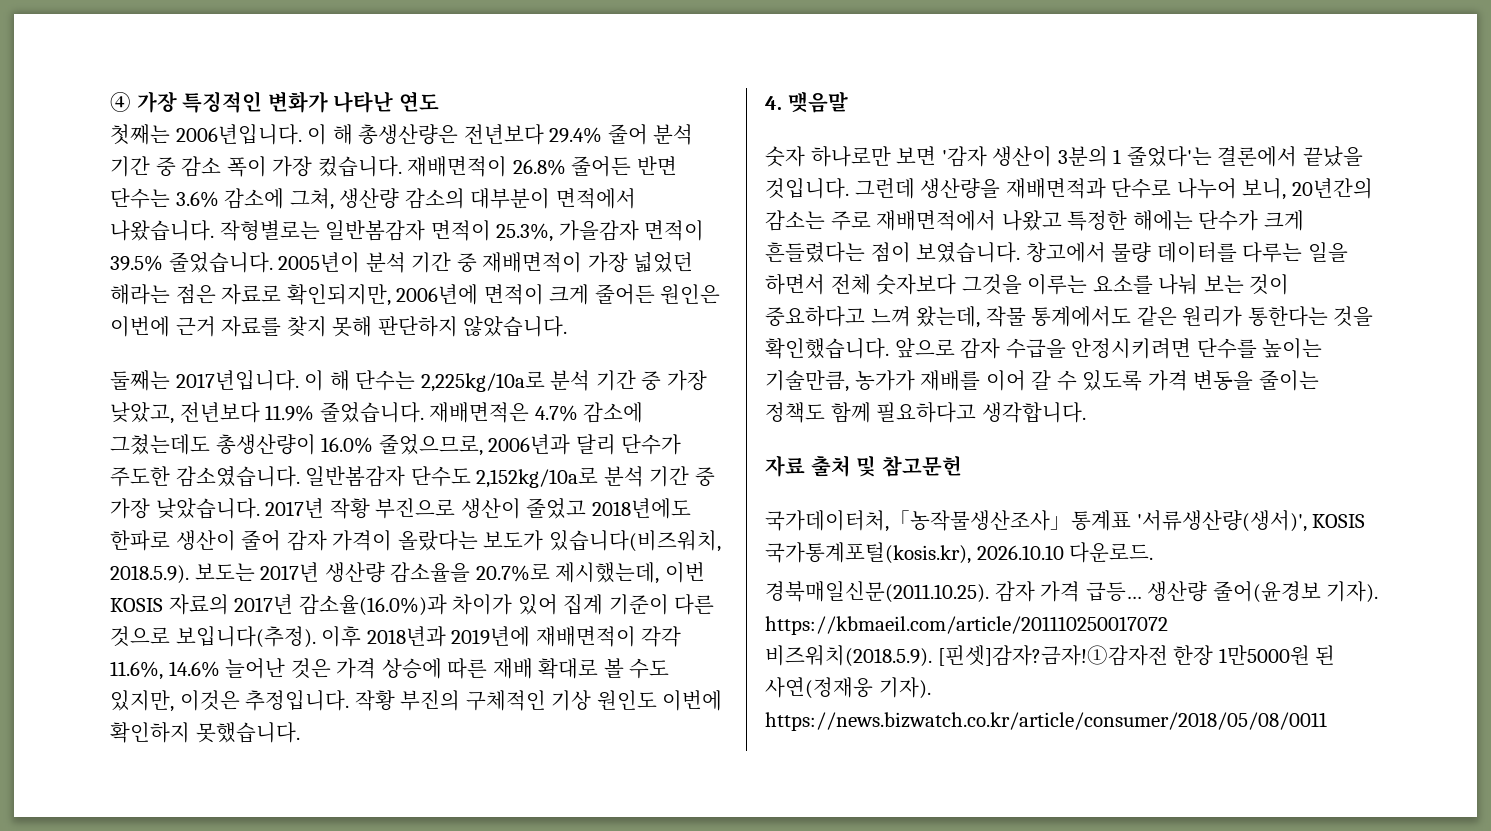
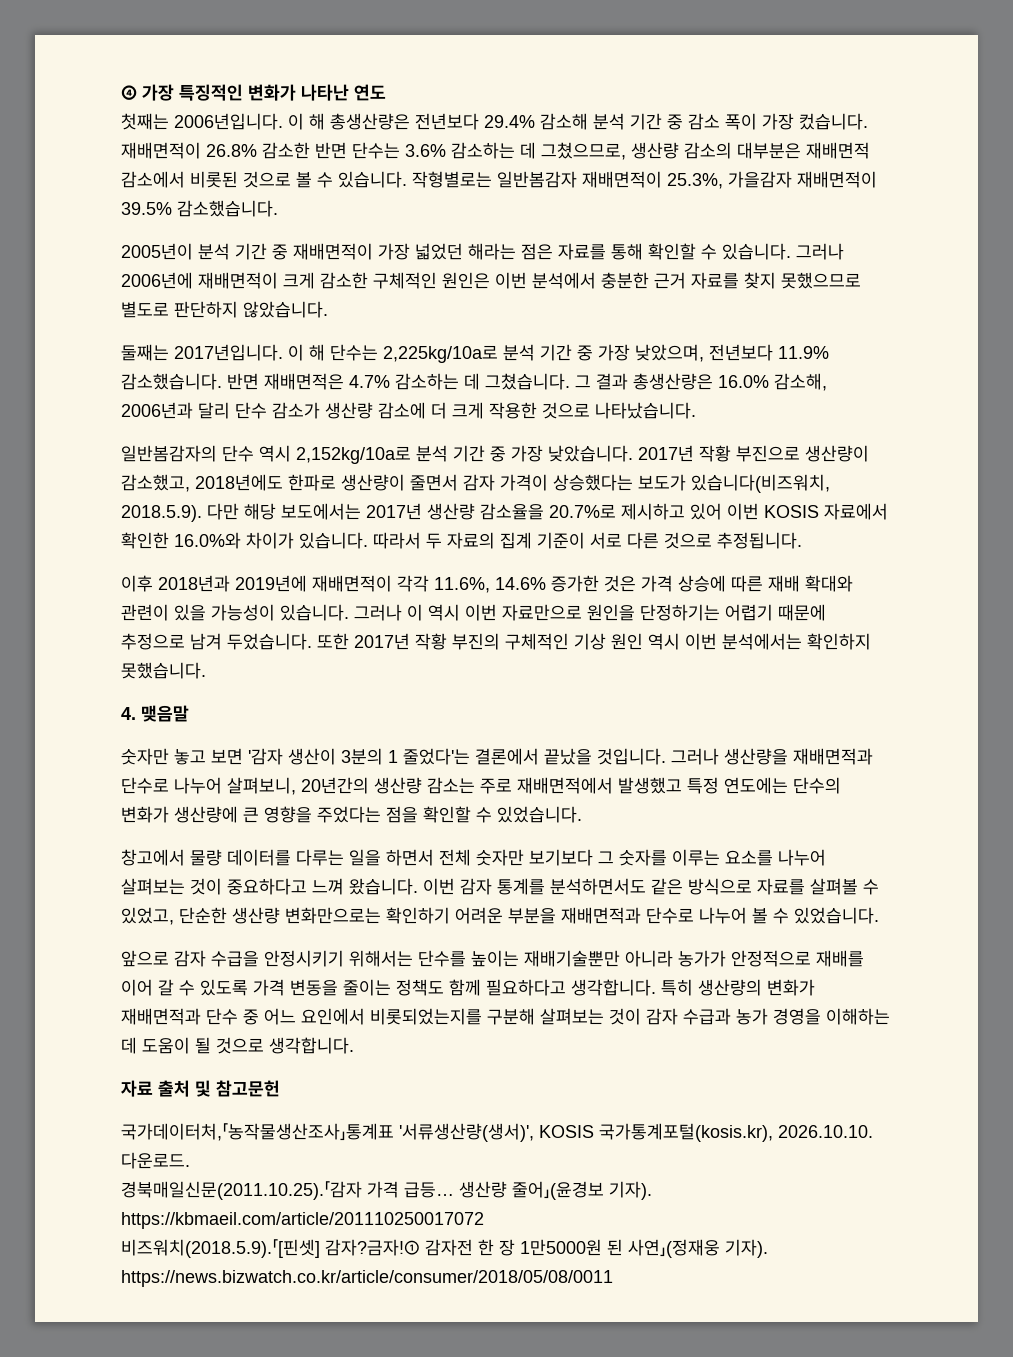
- 이 해 총생산량은 전년보다 29.4% 줄어 분석 기간 중 감소 폭이 가장 컸습니다.
+ 이 해 총생산량은 전년보다 29.4% 감소해 분석 기간 중 감소 폭이 가장 컸습니다.
- 재배면적이 26.8% 줄어든 반면 단수는 3.6% 감소에 그쳐, 생산량 감소의 대부분이 면적에서 나왔습니다.
+ 재배면적이 26.8% 감소한 반면 단수는 3.6% 감소하는 데 그쳤으므로, 생산량 감소의 대부분은 재배면적 감소에서 비롯된 것으로 볼 수 있습니다.
- 작형별로는 일반봄감자 면적이 25.3%, 가을감자 면적이 39.5% 줄었습니다. 2005년이 분석 기간 중 재배면적이 가장 넓었던 해라는 점은 자료로 확인되지만, 2006년에 면적이 크게 줄어든 원인은 이번에 근거 자료를 찾지 못해 판단하지 않았습니다.
+ 작형별로는 일반봄감자 재배면적이 25.3%, 가을감자 재배면적이 39.5% 감소했습니다.
+ 2005년이 분석 기간 중 재배면적이 가장 넓었던 해라는 점은 자료를 통해 확인할 수 있습니다. 그러나 2006년에 재배면적이 크게 감소한 구체적인 원인은 이번 분석에서 충분한 근거 자료를 찾지 못했으므로 별도로 판단하지 않았습니다.
- 이 해 단수는 2,225kg/10a로 분석 기간 중 가장 낮았고, 전년보다 11.9% 줄었습니다. 재배면적은 4.7% 감소에 그쳤는데도 총생산량이 16.0% 줄었으므로, 2006년과 달리 단수가 주도한 감소였습니다. 일반봄감자 단수도 2,152kg/10a로 분석 기간 중 가장 낮았습니다.
+ 이 해 단수는 2,225kg/10a로 분석 기간 중 가장 낮았으며, 전년보다 11.9% 감소했습니다. 반면 재배면적은 4.7% 감소하는 데 그쳤습니다. 그 결과 총생산량은 16.0% 감소해, 2006년과 달리 단수 감소가 생산량 감소에 더 크게 작용한 것으로 나타났습니다.
+ 일반봄감자의 단수 역시 2,152kg/10a로 분석 기간 중 가장 낮았습니다.
- 2017년 작황 부진으로 생산이 줄었고 2018년에도 한파로 생산이 줄어 감자 가격이 올랐다는 보도가 있습니다(비즈워치, 2018.5.9). 보도는 2017년 생산량 감소율을 20.7%로 제시했는데, 이번 KOSIS 자료의 2017년 감소율(16.0%)과 차이가 있어 집계 기준이 다른 것으로 보입니다(추정). 이후 2018년과 2019년에 재배면적이 각각 11.6%, 14.6% 늘어난 것은 가격 상승에 따른 재배 확대로 볼 수도 있지만, 이것은 추정입니다. 작황 부진의 구체적인 기상 원인도 이번에 확인하지 못했습니다.
+ 2017년 작황 부진으로 생산량이 감소했고, 2018년에도 한파로 생산량이 줄면서 감자 가격이 상승했다는 보도가 있습니다(비즈워치, 2018.5.9). 다만 해당 보도에서는 2017년 생산량 감소율을 20.7%로 제시하고 있어 이번 KOSIS 자료에서 확인한 16.0%와 차이가 있습니다. 따라서 두 자료의 집계 기준이 서로 다른 것으로 추정됩니다.
+ 이후 2018년과 2019년에 재배면적이 각각 11.6%, 14.6% 증가한 것은 가격 상승에 따른 재배 확대와 관련이 있을 가능성이 있습니다. 그러나 이 역시 이번 자료만으로 원인을 단정하기는 어렵기 때문에 추정으로 남겨 두었습니다. 또한 2017년 작황 부진의 구체적인 기상 원인 역시 이번 분석에서는 확인하지 못했습니다.
- 숫자 하나로만 보면 '감자 생산이 3분의 1 줄었다'는 결론에서 끝났을 것입니다.
+ 숫자만 놓고 보면 '감자 생산이 3분의 1 줄었다'는 결론에서 끝났을 것입니다.
- 그런데 생산량을 재배면적과 단수로 나누어 보니, 20년간의 감소는 주로 재배면적에서 나왔고 특정한 해에는 단수가 크게 흔들렸다는 점이 보였습니다. 창고에서 물량 데이터를 다루는 일을 하면서 전체 숫자보다 그것을 이루는 요소를 나눠 보는 것이 중요하다고 느껴 왔는데, 작물 통계에서도 같은 원리가 통한다는 것을 확인했습니다. 앞으로 감자 수급을 안정시키려면 단수를 높이는 기술만큼, 농가가 재배를 이어 갈 수 있도록 가격 변동을 줄이는 정책도 함께 필요하다고 생각합니다.
+ 그러나 생산량을 재배면적과 단수로 나누어 살펴보니, 20년간의 생산량 감소는 주로 재배면적에서 발생했고 특정 연도에는 단수의 변화가 생산량에 큰 영향을 주었다는 점을 확인할 수 있었습니다.
+ 창고에서 물량 데이터를 다루는 일을 하면서 전체 숫자만 보기보다 그 숫자를 이루는 요소를 나누어 살펴보는 것이 중요하다고 느껴 왔습니다. 이번 감자 통계를 분석하면서도 같은 방식으로 자료를 살펴볼 수 있었고, 단순한 생산량 변화만으로는 확인하기 어려운 부분을 재배면적과 단수로 나누어 볼 수 있었습니다.
+ 앞으로 감자 수급을 안정시키기 위해서는 단수를 높이는 재배기술뿐만 아니라 농가가 안정적으로 재배를 이어 갈 수 있도록 가격 변동을 줄이는 정책도 함께 필요하다고 생각합니다. 특히 생산량의 변화가 재배면적과 단수 중 어느 요인에서 비롯되었는지를 구분해 살펴보는 것이 감자 수급과 농가 경영을 이해하는 데 도움이 될 것으로 생각합니다.
- 국가데이터처,「농작물생산조사」통계표 '서류생산량(생서)', KOSIS 국가통계포털(kosis.kr), 2026.10.10 다운로드.
+ 국가데이터처,「농작물생산조사」통계표 '서류생산량(생서)', KOSIS 국가통계포털(kosis.kr), 2026.10.10. 다운로드.
- 경북매일신문(2011.10.25). 감자 가격 급등…
+ 경북매일신문(2011.10.25).「감자 가격 급등…
- 생산량 줄어(윤경보 기자). https://kbmaeil.com/article/201110250017072
+ 생산량 줄어」(윤경보 기자). https://kbmaeil.com/article/201110250017072
- 비즈워치(2018.5.9). [핀셋]감자?금자!①감자전 한장 1만5000원 된 사연(정재웅 기자). https://news.bizwatch.co.kr/article/consumer/2018/05/08/0011
+ 비즈워치(2018.5.9).「[핀셋] 감자?금자!① 감자전 한 장 1만5000원 된 사연」(정재웅 기자). https://news.bizwatch.co.kr/article/consumer/2018/05/08/0011

